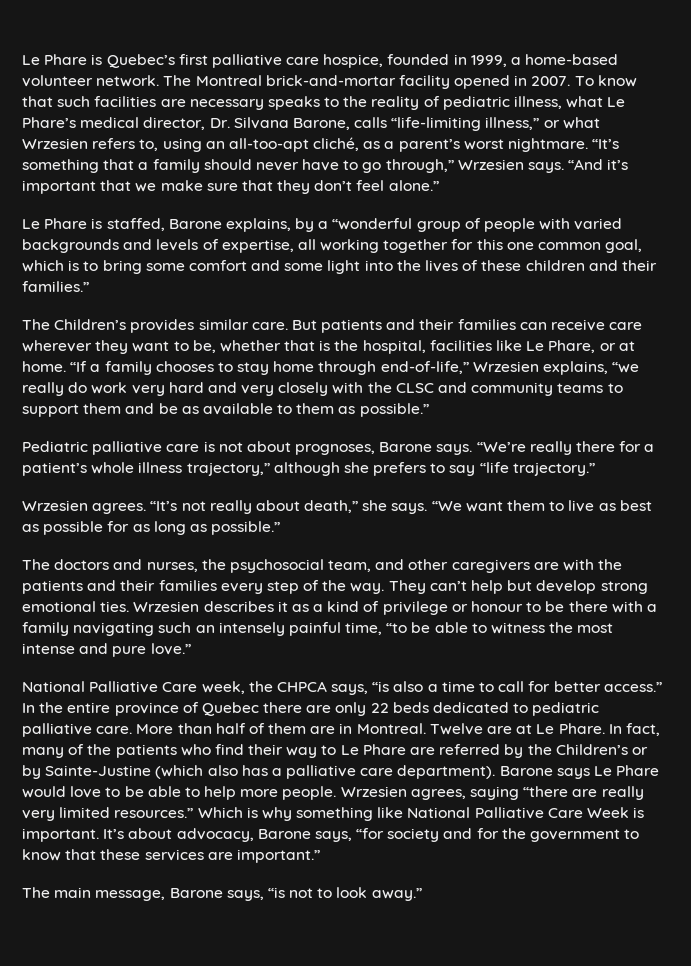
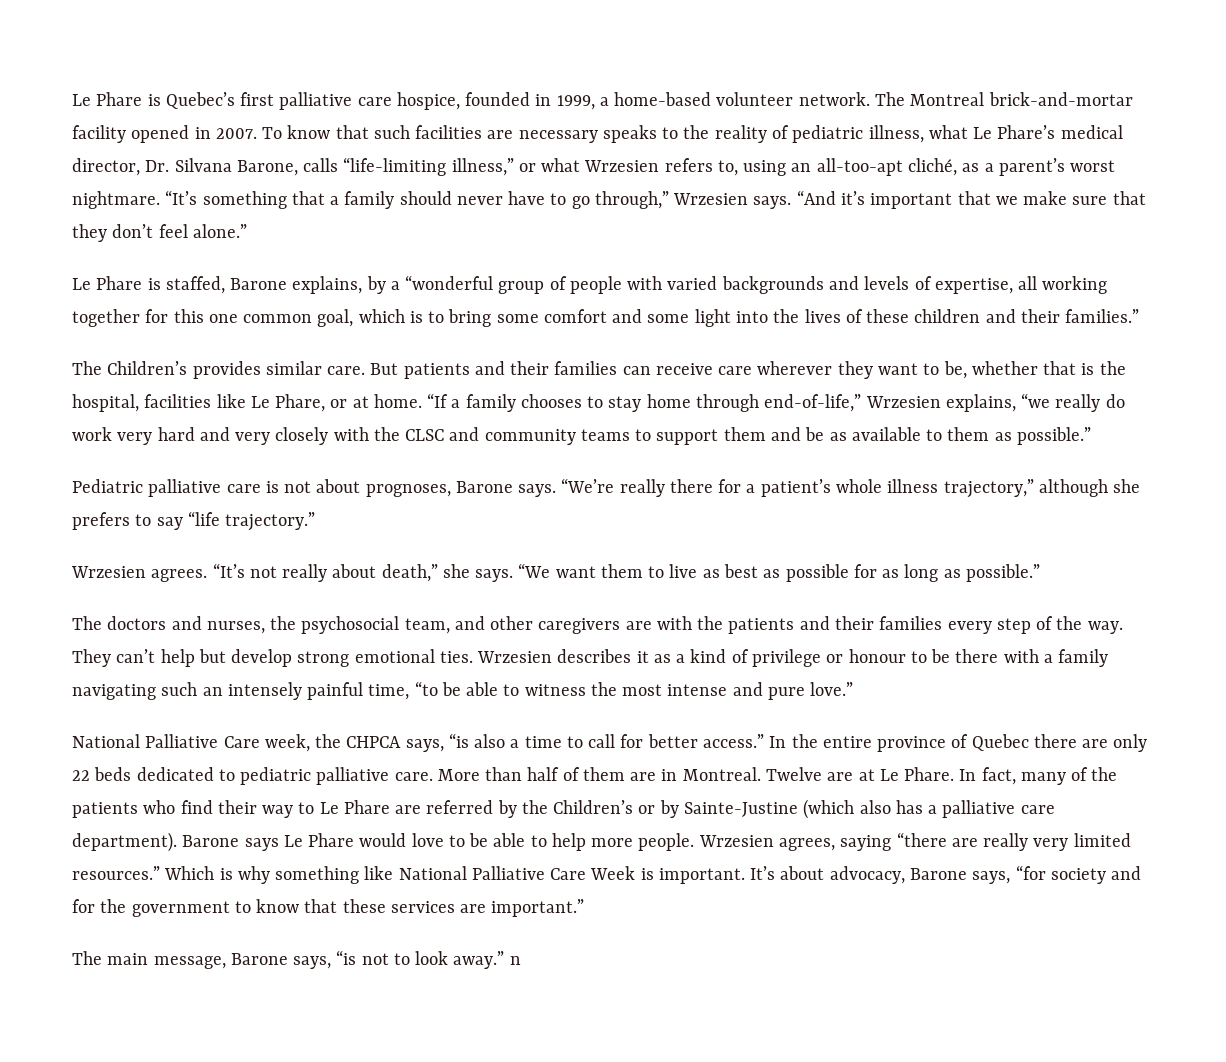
- The main message, Barone says, “is not to look away.”
+ The main message, Barone says, “is not to look away.” n

